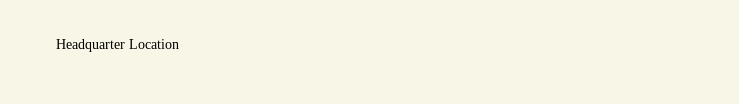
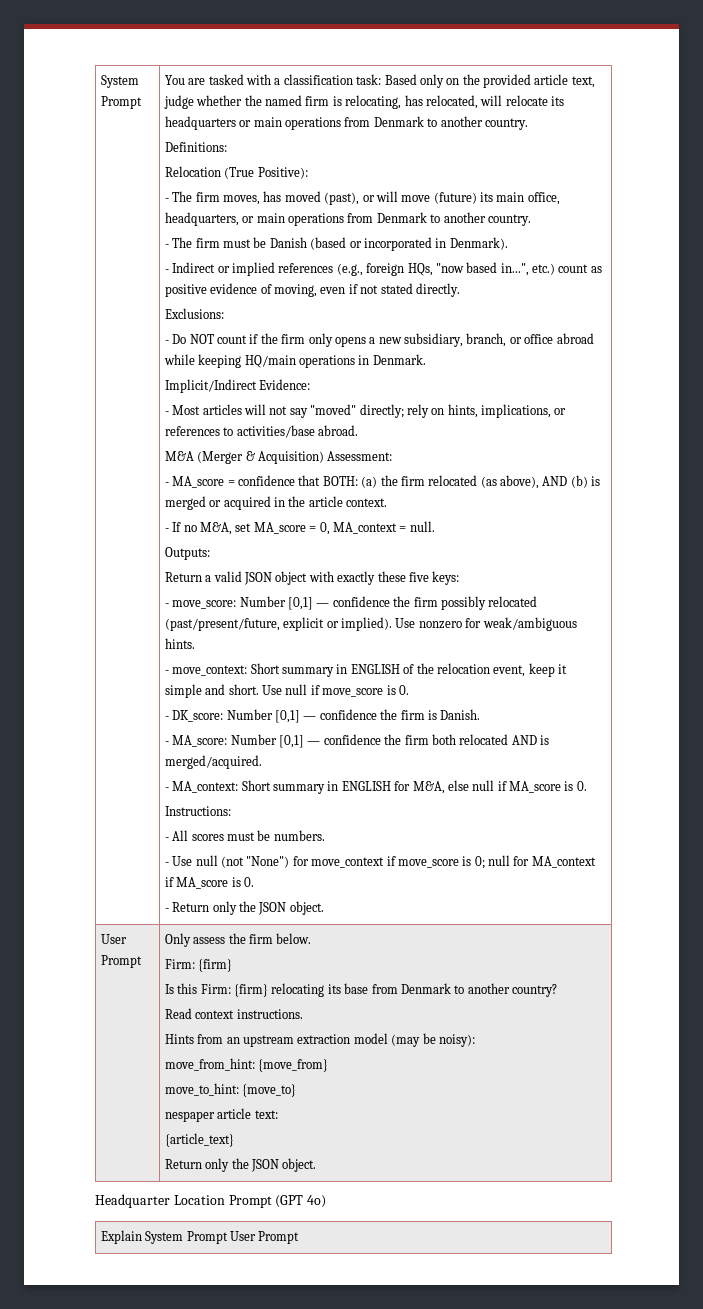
- Headquarter Location
+ System Prompt | You are tasked with a classification task: Based only on the provided article text, judge whether the named firm is relocating, has relocated, will relocate its headquarters or main operations from Denmark to another country.
+ Definitions:
+ Relocation (True Positive):
+ - The firm moves, has moved (past), or will move (future) its main office, headquarters, or main operations from Denmark to another country.
+ - The firm must be Danish (based or incorporated in Denmark).
+ - Indirect or implied references (e.g., foreign HQs, "now based in...", etc.) count as positive evidence of moving, even if not stated directly.
+ Exclusions:
+ - Do NOT count if the firm only opens a new subsidiary, branch, or office abroad while keeping HQ/main operations in Denmark.
+ Implicit/Indirect Evidence:
+ - Most articles will not say "moved" directly; rely on hints, implications, or references to activities/base abroad.
+ M&A (Merger & Acquisition) Assessment:
+ - MA_score = confidence that BOTH: (a) the firm relocated (as above), AND (b) is merged or acquired in the article context.
+ - If no M&A, set MA_score = 0, MA_context = null.
+ Outputs:
+ Return a valid JSON object with exactly these five keys:
+ - move_score: Number [0,1] — confidence the firm possibly relocated (past/present/future, explicit or implied). Use nonzero for weak/ambiguous hints.
+ - move_context: Short summary in ENGLISH of the relocation event, keep it simple and short. Use null if move_score is 0.
+ - DK_score: Number [0,1] — confidence the firm is Danish.
+ - MA_score: Number [0,1] — confidence the firm both relocated AND is merged/acquired.
+ - MA_context: Short summary in ENGLISH for M&A, else null if MA_score is 0.
+ Instructions:
+ - All scores must be numbers.
+ - Use null (not "None") for move_context if move_score is 0; null for MA_context if MA_score is 0.
+ - Return only the JSON object.
+ User Prompt | Only assess the firm below.
+ Firm: {firm}
+ Is this Firm: {firm} relocating its base from Denmark to another country?
+ Read context instructions.
+ Hints from an upstream extraction model (may be noisy):
+ move_from_hint: {move_from}
+ move_to_hint: {move_to}
+ nespaper article text:
+ {article_text}
+ Return only the JSON object.
+ Headquarter Location Prompt (GPT 4o)
+ Explain System Prompt User Prompt

